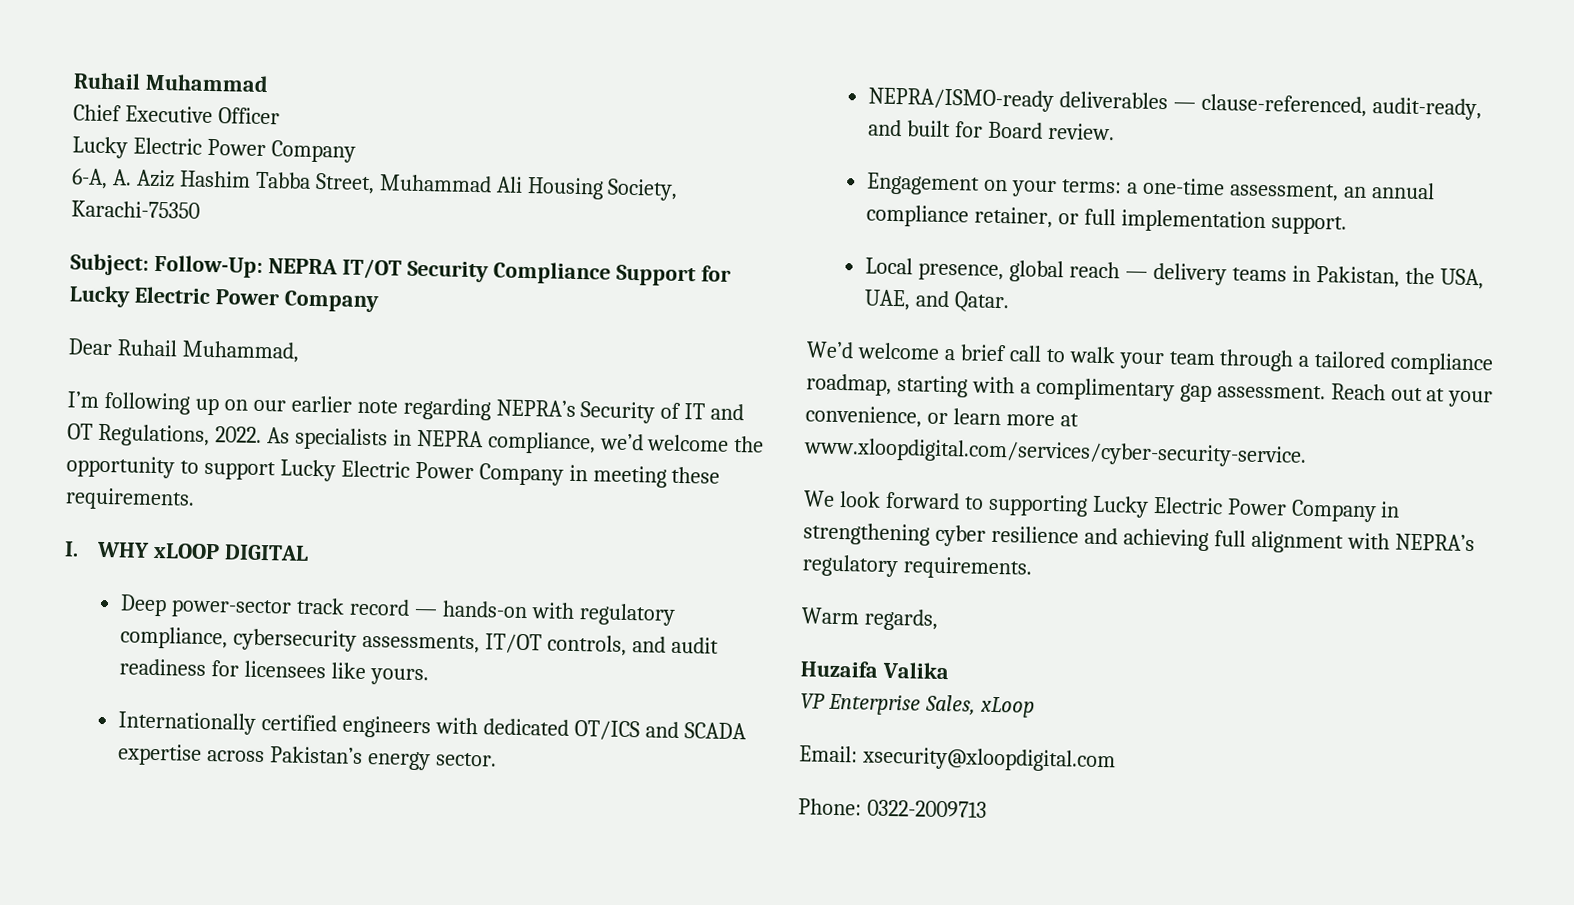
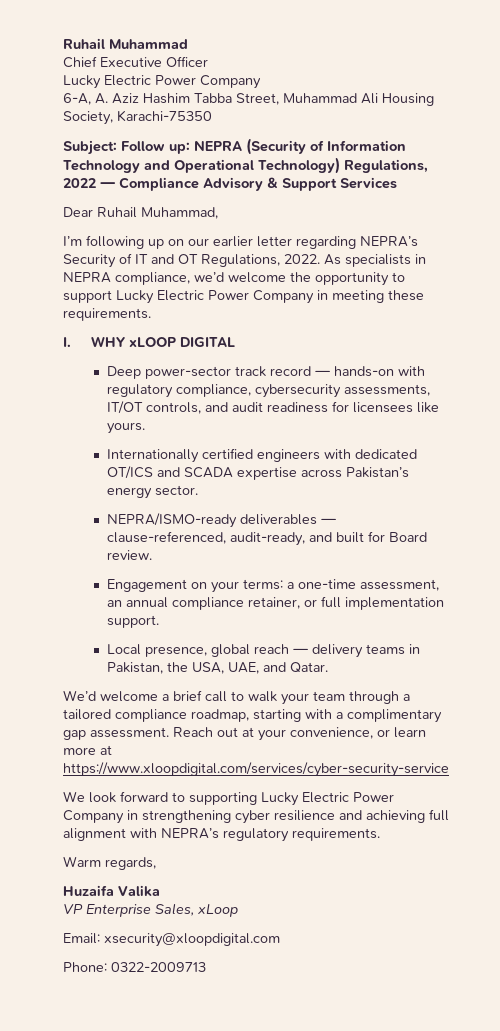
- Subject: Follow-Up: NEPRA IT/OT Security Compliance Support for Lucky Electric Power Company
+ Subject: Follow up: NEPRA (Security of Information Technology and Operational Technology) Regulations, 2022 — Compliance Advisory & Support Services
- I’m following up on our earlier note regarding NEPRA’s Security of IT and OT Regulations, 2022.
+ I’m following up on our earlier letter regarding NEPRA’s Security of IT and OT Regulations, 2022.
- Reach out at your convenience, or learn more at www.xloopdigital.com/services/cyber-security-service.
+ Reach out at your convenience, or learn more at https://www.xloopdigital.com/services/cyber-security-service

